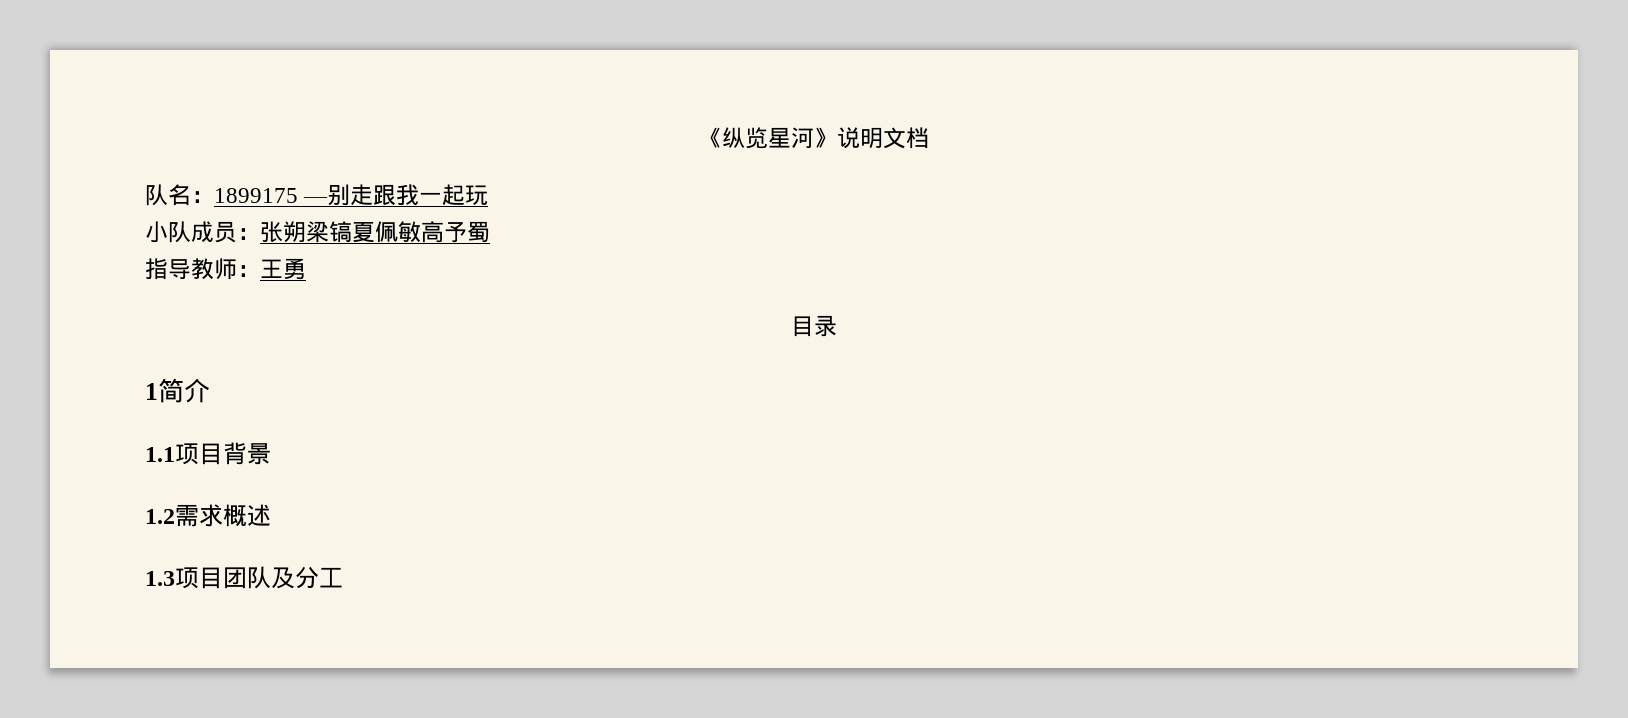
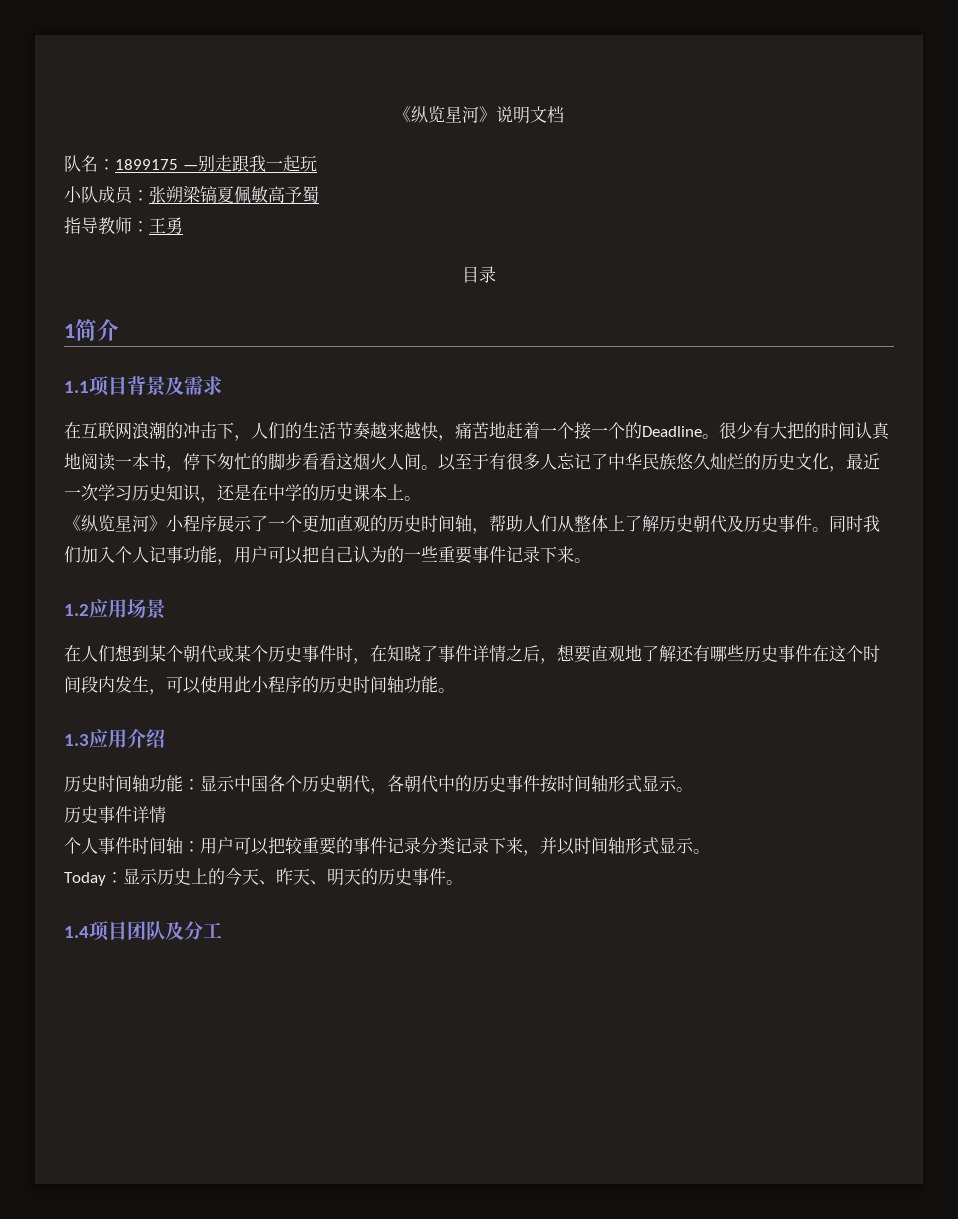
- 1.1项目背景
- 1.2需求概述
- 1.3项目团队及分工
+ 1.1项目背景及需求
+ 在互联网浪潮的冲击下，人们的生活节奏越来越快，痛苦地赶着一个接一个的Deadline。很少有大把的时间认真地阅读一本书，停下匆忙的脚步看看这烟火人间。以至于有很多人忘记了中华民族悠久灿烂的历史文化，最近一次学习历史知识，还是在中学的历史课本上。
+ 《纵览星河》小程序展示了一个更加直观的历史时间轴，帮助人们从整体上了解历史朝代及历史事件。同时我们加入个人记事功能，用户可以把自己认为的一些重要事件记录下来。
+ 1.2应用场景
+ 在人们想到某个朝代或某个历史事件时，在知晓了事件详情之后，想要直观地了解还有哪些历史事件在这个时间段内发生，可以使用此小程序的历史时间轴功能。
+ 1.3应用介绍
+ 历史时间轴功能：显示中国各个历史朝代，各朝代中的历史事件按时间轴形式显示。
+ 历史事件详情
+ 个人事件时间轴：用户可以把较重要的事件记录分类记录下来，并以时间轴形式显示。
+ Today：显示历史上的今天、昨天、明天的历史事件。
+ 1.4项目团队及分工

